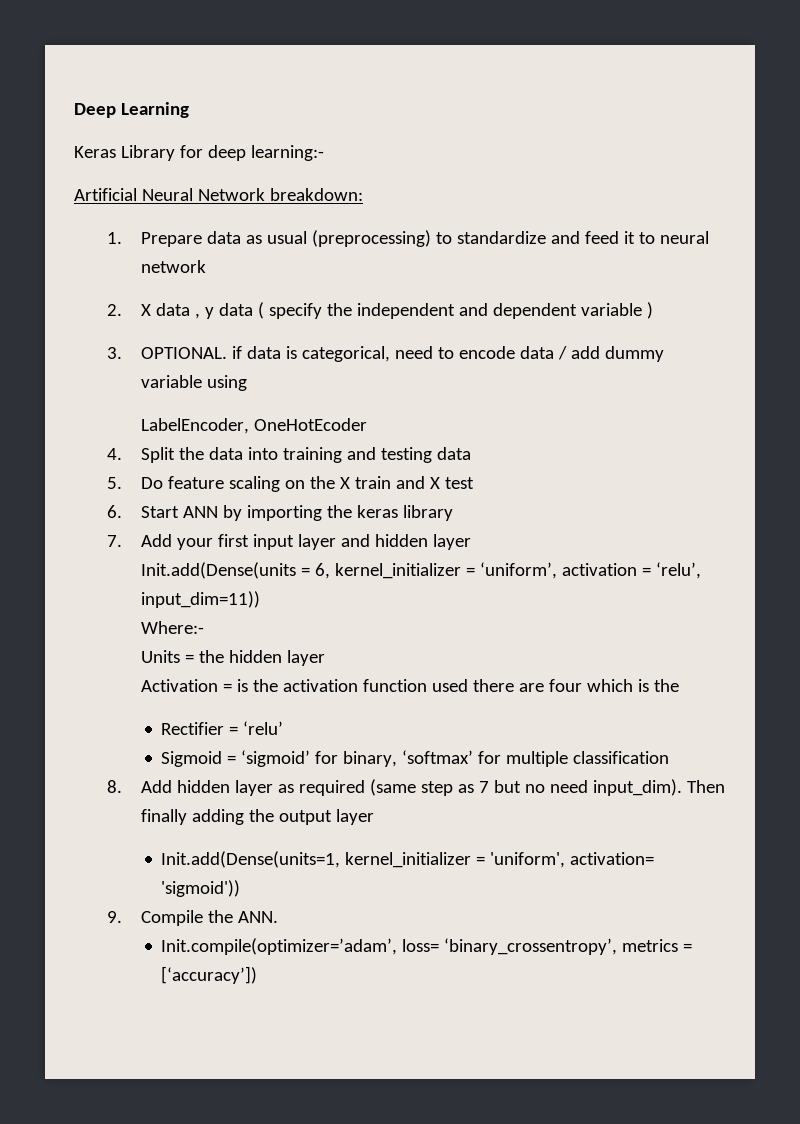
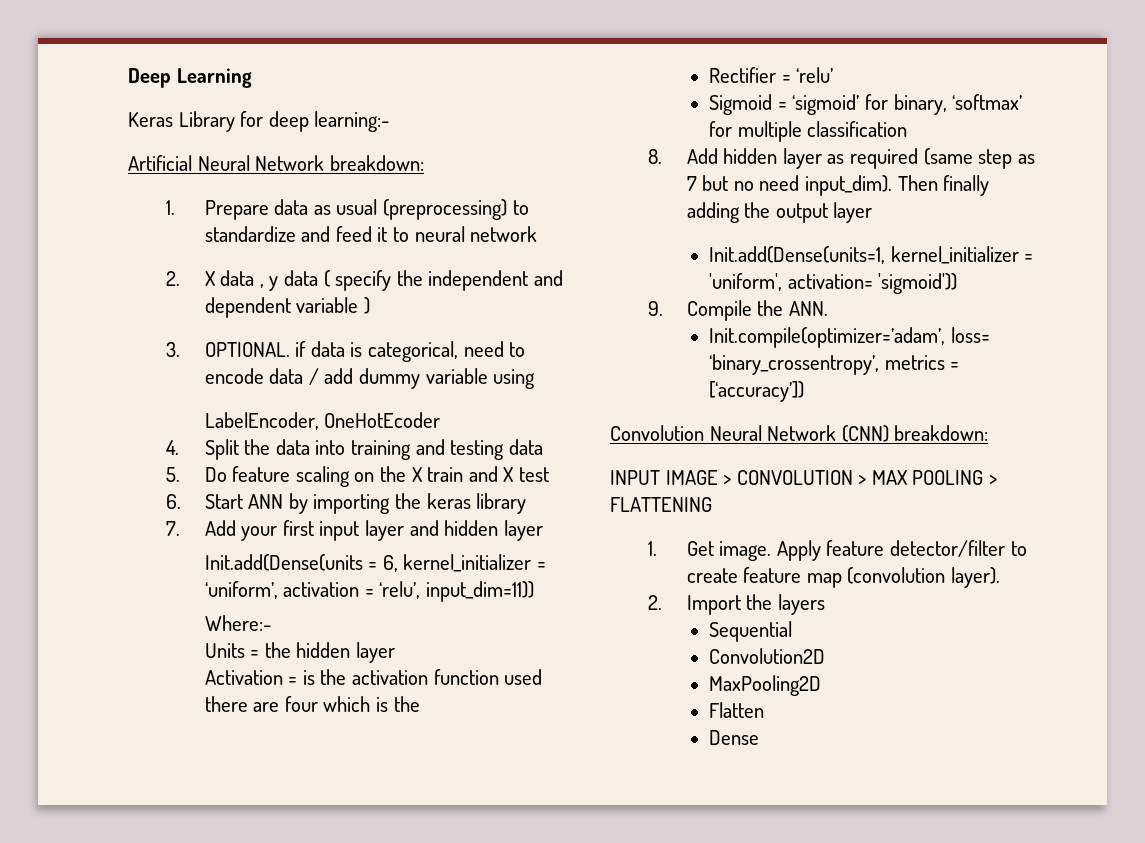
+ Convolution Neural Network (CNN) breakdown:
+ INPUT IMAGE > CONVOLUTION > MAX POOLING > FLATTENING
+ 1. Get image. Apply feature detector/filter to create feature map (convolution layer).
+ 2. Import the layers
+ Sequential
+ Convolution2D
+ MaxPooling2D
+ Flatten
+ Dense

